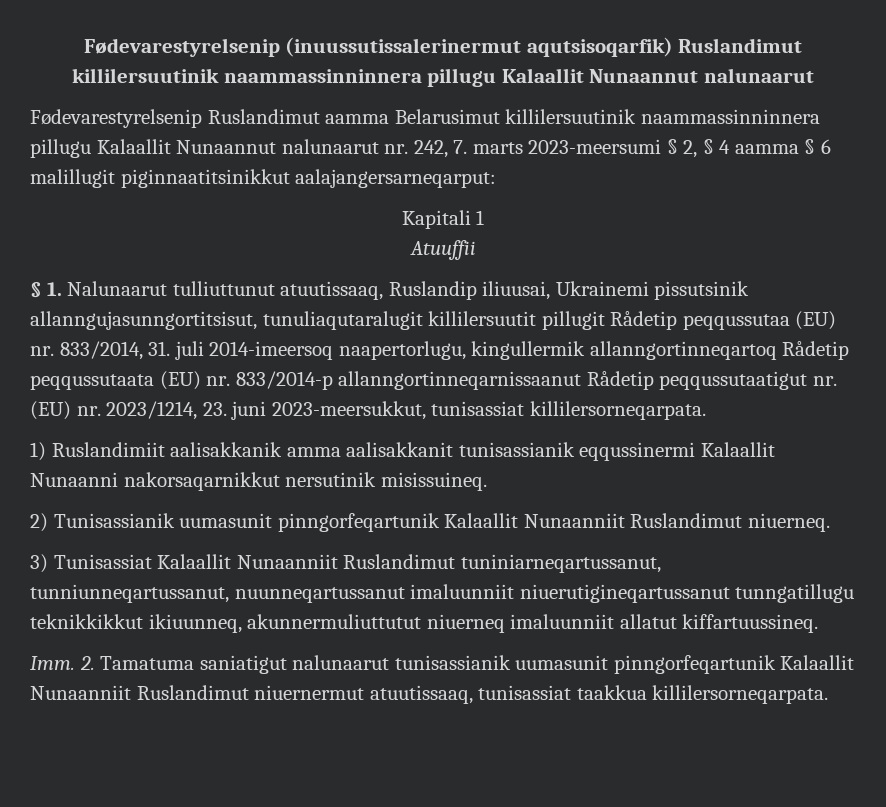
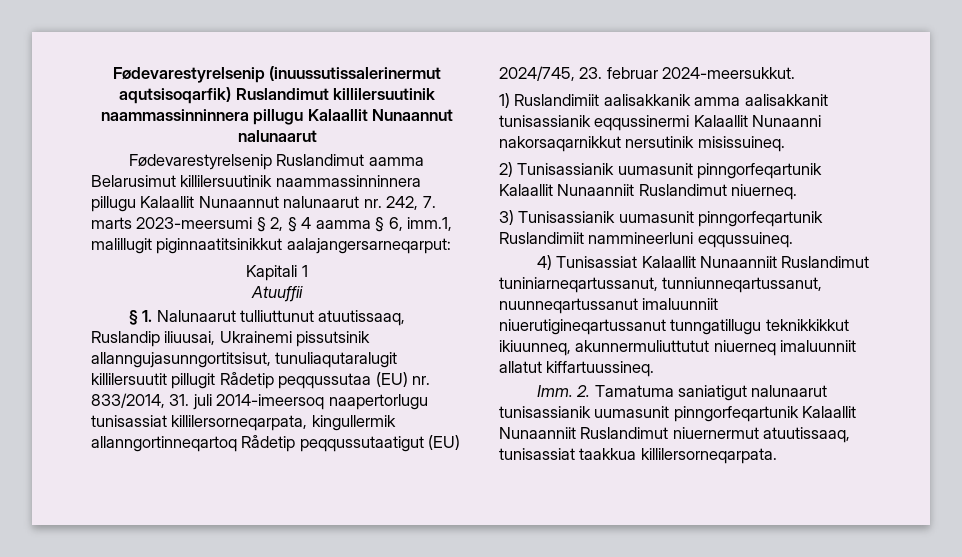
- Fødevarestyrelsenip Ruslandimut aamma Belarusimut killilersuutinik naammassinninnera pillugu Kalaallit Nunaannut nalunaarut nr. 242, 7. marts 2023-meersumi § 2, § 4 aamma § 6 malillugit piginnaatitsinikkut aalajangersarneqarput:
+ Fødevarestyrelsenip Ruslandimut aamma Belarusimut killilersuutinik naammassinninnera pillugu Kalaallit Nunaannut nalunaarut nr. 242, 7. marts 2023-meersumi § 2, § 4 aamma § 6, imm.1, malillugit piginnaatitsinikkut aalajangersarneqarput:
- § 1. Nalunaarut tulliuttunut atuutissaaq, Ruslandip iliuusai, Ukrainemi pissutsinik allanngujasunngortitsisut, tunuliaqutaralugit killilersuutit pillugit Rådetip peqqussutaa (EU) nr. 833/2014, 31. juli 2014-imeersoq naapertorlugu, kingullermik allanngortinneqartoq Rådetip peqqussutaata (EU) nr. 833/2014-p allanngortinneqarnissaanut Rådetip peqqussutaatigut nr. (EU) nr. 2023/1214, 23. juni 2023-meersukkut, tunisassiat killilersorneqarpata.
+ § 1. Nalunaarut tulliuttunut atuutissaaq, Ruslandip iliuusai, Ukrainemi pissutsinik allanngujasunngortitsisut, tunuliaqutaralugit killilersuutit pillugit Rådetip peqqussutaa (EU) nr. 833/2014, 31. juli 2014-imeersoq naapertorlugu tunisassiat killilersorneqarpata, kingullermik allanngortinneqartoq Rådetip peqqussutaatigut (EU) 2024/745, 23. februar 2024-meersukkut.
- 3) Tunisassiat Kalaallit Nunaanniit Ruslandimut tuniniarneqartussanut, tunniunneqartussanut, nuunneqartussanut imaluunniit niuerutigineqartussanut tunngatillugu teknikkikkut ikiuunneq, akunnermuliuttutut niuerneq imaluunniit allatut kiffartuussineq.
+ 3) Tunisassianik uumasunit pinngorfeqartunik Ruslandimiit nammineerluni eqqussuineq.
+ 4) Tunisassiat Kalaallit Nunaanniit Ruslandimut tuniniarneqartussanut, tunniunneqartussanut, nuunneqartussanut imaluunniit niuerutigineqartussanut tunngatillugu teknikkikkut ikiuunneq, akunnermuliuttutut niuerneq imaluunniit allatut kiffartuussineq.

